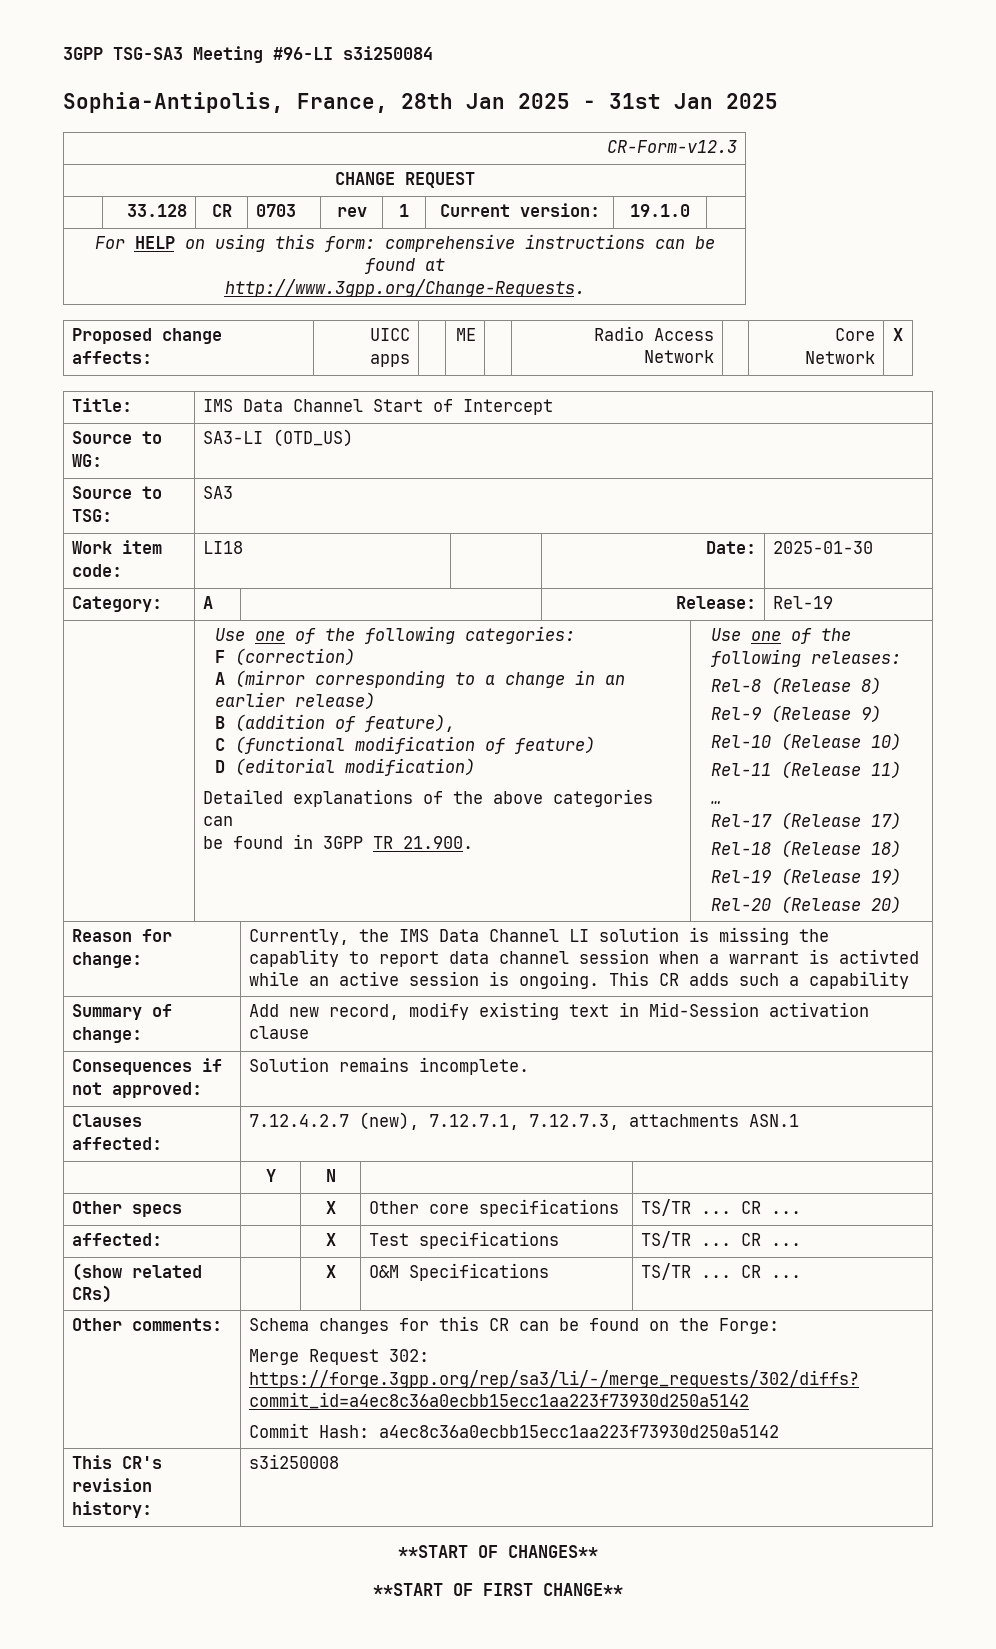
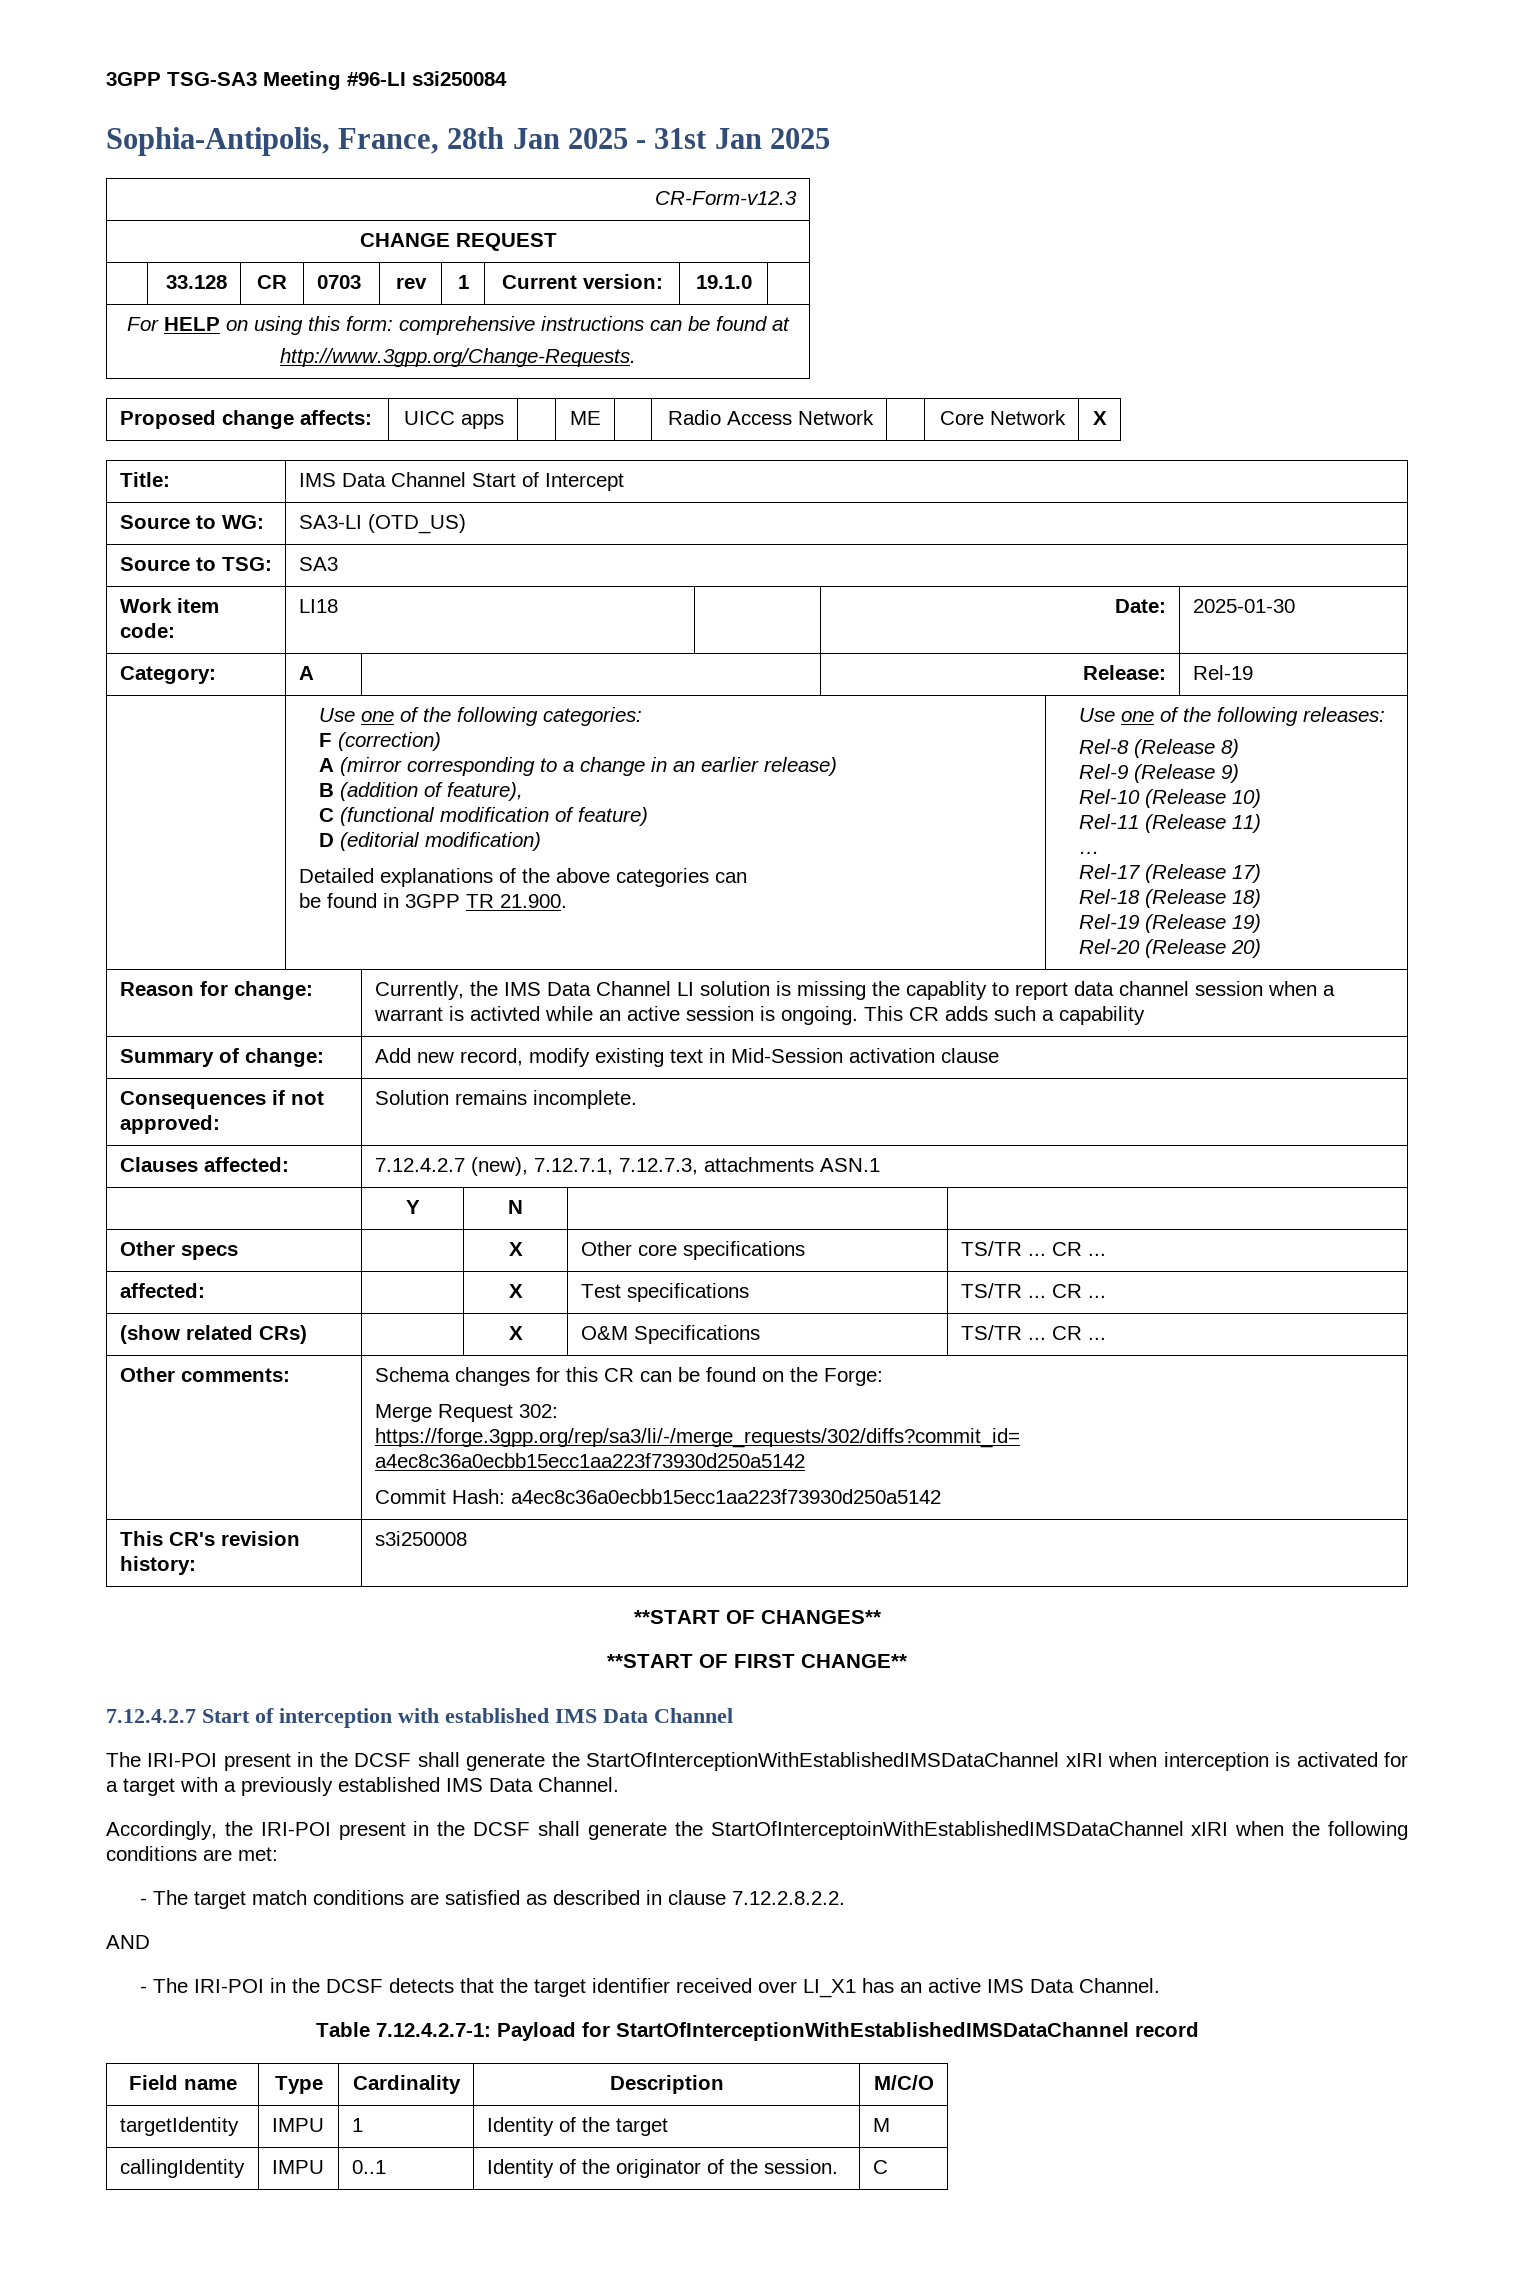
+ 7.12.4.2.7 Start of interception with established IMS Data Channel
+ The IRI-POI present in the DCSF shall generate the StartOfInterceptionWithEstablishedIMSDataChannel xIRI when interception is activated for a target with a previously established IMS Data Channel.
+ Accordingly, the IRI-POI present in the DCSF shall generate the StartOfInterceptoinWithEstablishedIMSDataChannel xIRI when the following conditions are met:
+ - The target match conditions are satisfied as described in clause 7.12.2.8.2.2.
+ AND
+ - The IRI-POI in the DCSF detects that the target identifier received over LI_X1 has an active IMS Data Channel.
+ Table 7.12.4.2.7-1: Payload for StartOfInterceptionWithEstablishedIMSDataChannel record
+ Field name | Type | Cardinality | Description | M/C/O
+ targetIdentity | IMPU | 1 | Identity of the target | M
+ callingIdentity | IMPU | 0..1 | Identity of the originator of the session. | C

